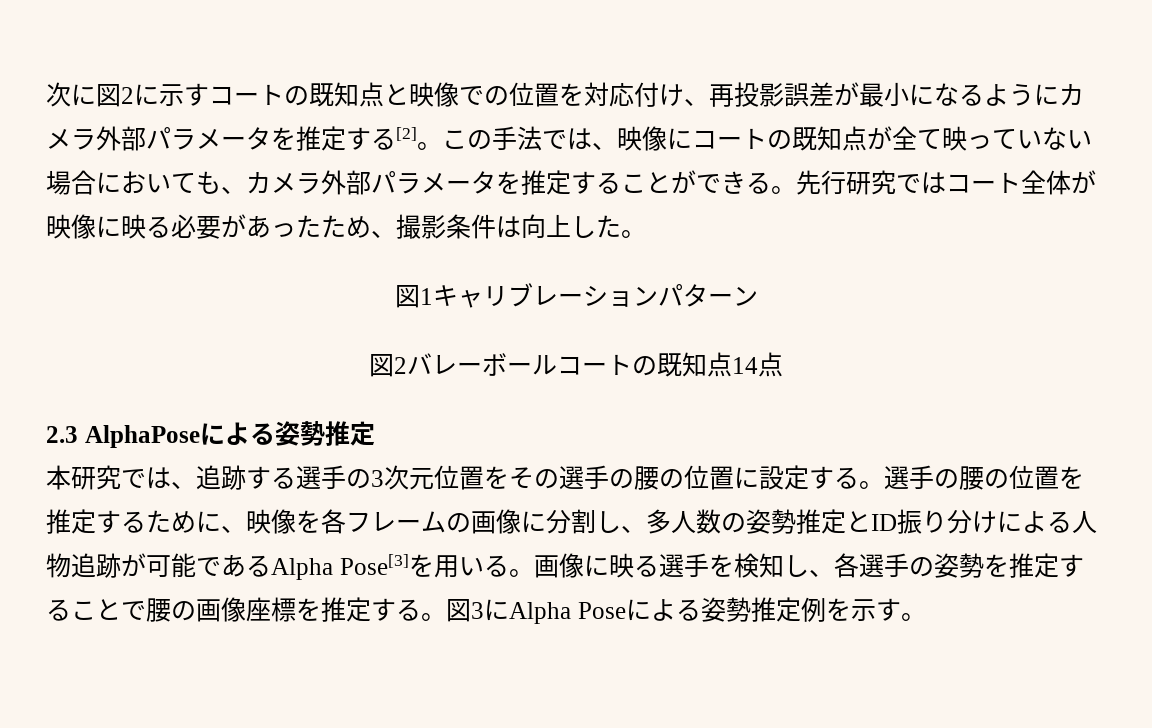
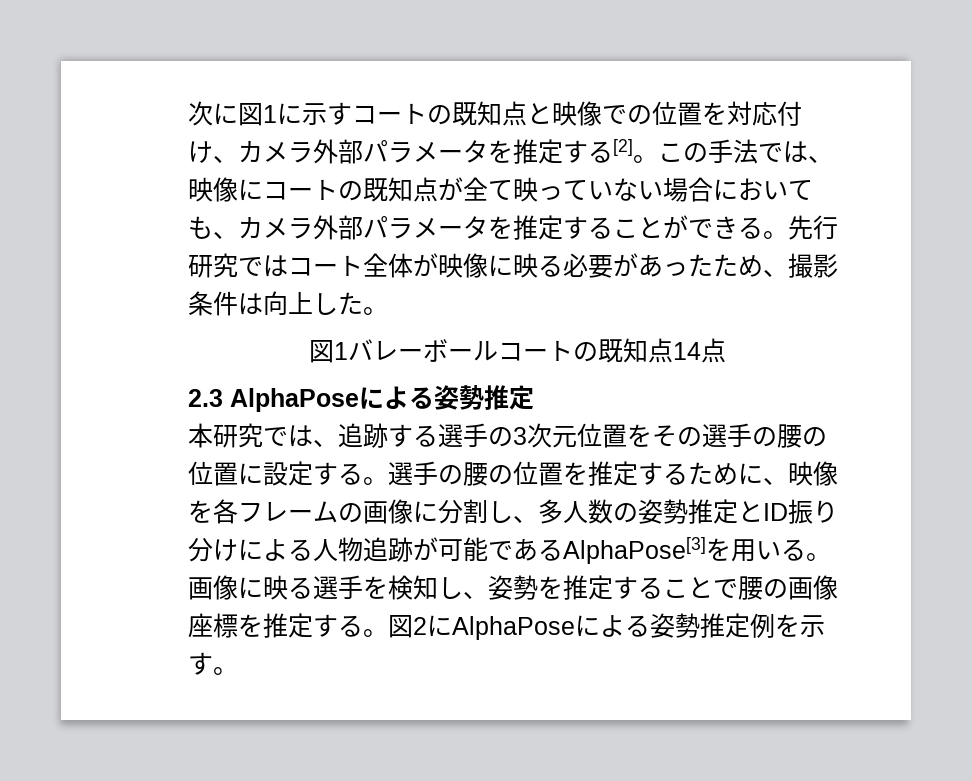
- 次に図2に示すコートの既知点と映像での位置を対応付け、再投影誤差が最小になるようにカメラ外部パラメータを推定する[2]。
+ 次に図1に示すコートの既知点と映像での位置を対応付け、カメラ外部パラメータを推定する[2]。
- 図1キャリブレーションパターン
- 図2バレーボールコートの既知点14点
+ 図1バレーボールコートの既知点14点
- 選手の腰の位置を推定するために、映像を各フレームの画像に分割し、多人数の姿勢推定とID振り分けによる人物追跡が可能であるAlpha Pose[3]を用いる。
+ 選手の腰の位置を推定するために、映像を各フレームの画像に分割し、多人数の姿勢推定とID振り分けによる人物追跡が可能であるAlphaPose[3]を用いる。
- 画像に映る選手を検知し、各選手の姿勢を推定することで腰の画像座標を推定する。
+ 画像に映る選手を検知し、姿勢を推定することで腰の画像座標を推定する。
- 図3にAlpha Poseによる姿勢推定例を示す。
+ 図2にAlphaPoseによる姿勢推定例を示す。

